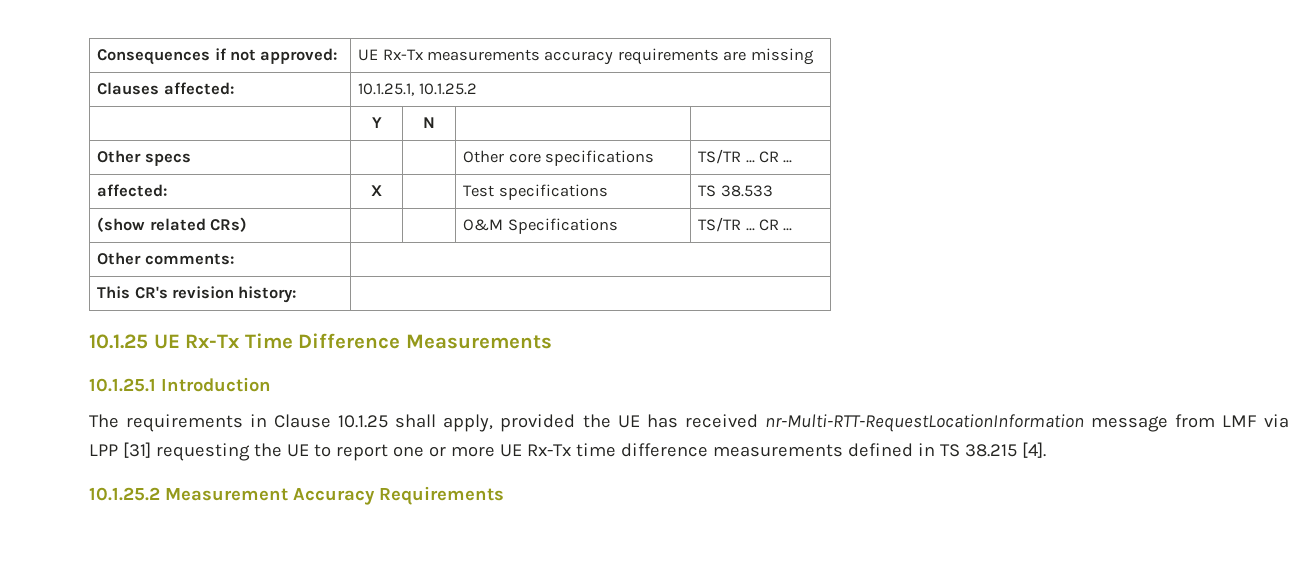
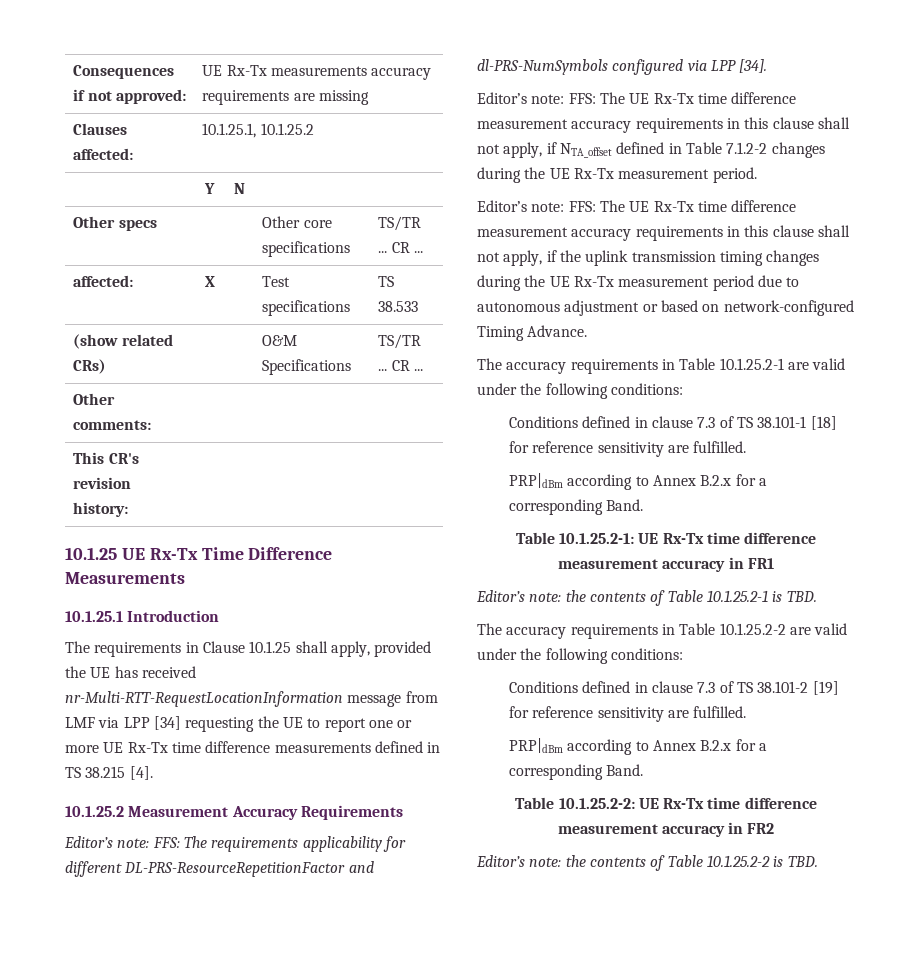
- The requirements in Clause 10.1.25 shall apply, provided the UE has received nr-Multi-RTT-RequestLocationInformation message from LMF via LPP [31] requesting the UE to report one or more UE Rx-Tx time difference measurements defined in TS 38.215 [4].
+ The requirements in Clause 10.1.25 shall apply, provided the UE has received nr-Multi-RTT-RequestLocationInformation message from LMF via LPP [34] requesting the UE to report one or more UE Rx-Tx time difference measurements defined in TS 38.215 [4].
+ Editor’s note: FFS: The requirements applicability for different DL-PRS-ResourceRepetitionFactor and dl-PRS-NumSymbols configured via LPP [34].
+ Editor’s note: FFS: The UE Rx-Tx time difference measurement accuracy requirements in this clause shall not apply, if NTA_offset defined in Table 7.1.2-2 changes during the UE Rx-Tx measurement period.
+ Editor’s note: FFS: The UE Rx-Tx time difference measurement accuracy requirements in this clause shall not apply, if the uplink transmission timing changes during the UE Rx-Tx measurement period due to autonomous adjustment or based on network-configured Timing Advance.
+ The accuracy requirements in Table 10.1.25.2-1 are valid under the following conditions:
+ Conditions defined in clause 7.3 of TS 38.101-1 [18] for reference sensitivity are fulfilled.
+ PRP|dBm according to Annex B.2.x for a corresponding Band.
+ Table 10.1.25.2-1: UE Rx-Tx time difference measurement accuracy in FR1
+ Editor’s note: the contents of Table 10.1.25.2-1 is TBD.
+ The accuracy requirements in Table 10.1.25.2-2 are valid under the following conditions:
+ Conditions defined in clause 7.3 of TS 38.101-2 [19] for reference sensitivity are fulfilled.
+ PRP|dBm according to Annex B.2.x for a corresponding Band.
+ Table 10.1.25.2-2: UE Rx-Tx time difference measurement accuracy in FR2
+ Editor’s note: the contents of Table 10.1.25.2-2 is TBD.

